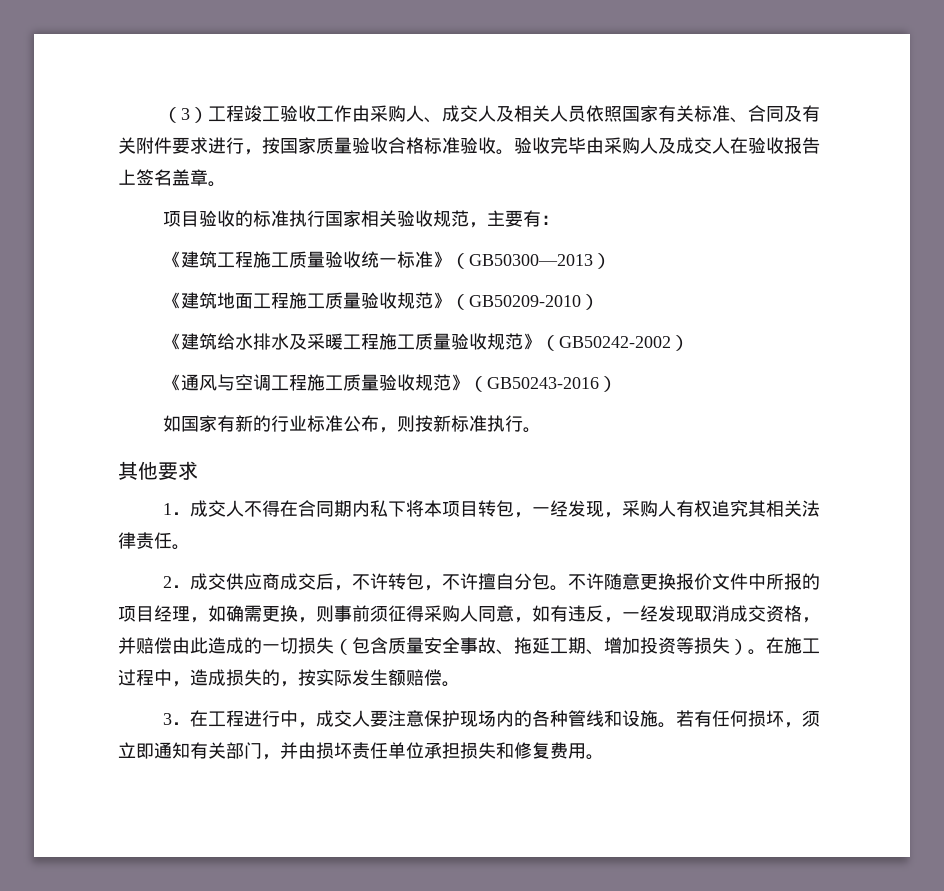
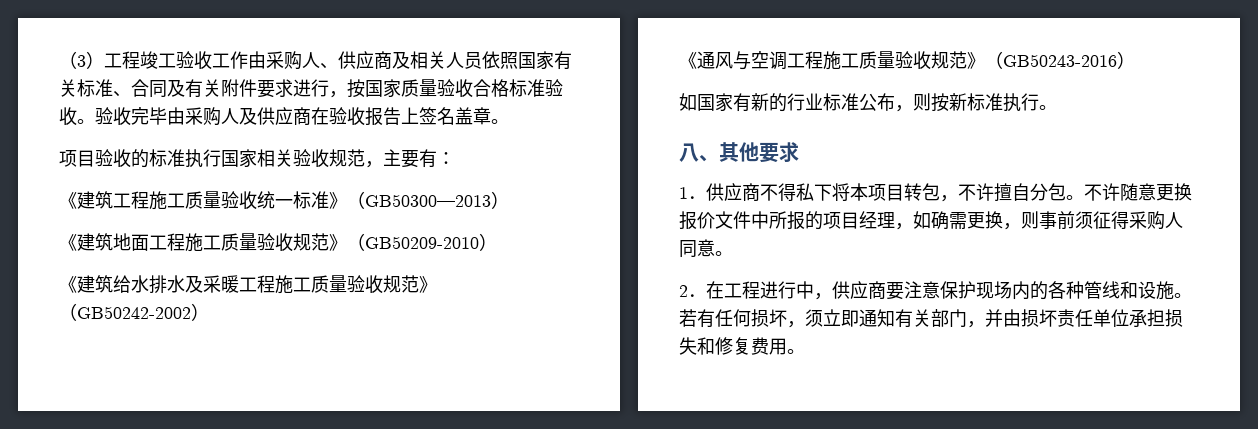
- （3）工程竣工验收工作由采购人、成交人及相关人员依照国家有关标准、合同及有关附件要求进行，按国家质量验收合格标准验收。
+ （3）工程竣工验收工作由采购人、供应商及相关人员依照国家有关标准、合同及有关附件要求进行，按国家质量验收合格标准验收。
- 验收完毕由采购人及成交人在验收报告上签名盖章。
+ 验收完毕由采购人及供应商在验收报告上签名盖章。
- 其他要求
+ 八、其他要求
- 1．成交人不得在合同期内私下将本项目转包，一经发现，采购人有权追究其相关法律责任。
- 2．成交供应商成交后，不许转包，不许擅自分包。
+ 1．供应商不得私下将本项目转包，不许擅自分包。
- 不许随意更换报价文件中所报的项目经理，如确需更换，则事前须征得采购人同意，如有违反，一经发现取消成交资格，并赔偿由此造成的一切损失（包含质量安全事故、拖延工期、增加投资等损失）。在施工过程中，造成损失的，按实际发生额赔偿。
- 3．在工程进行中，成交人要注意保护现场内的各种管线和设施。
+ 不许随意更换报价文件中所报的项目经理，如确需更换，则事前须征得采购人同意。
+ 2．在工程进行中，供应商要注意保护现场内的各种管线和设施。

